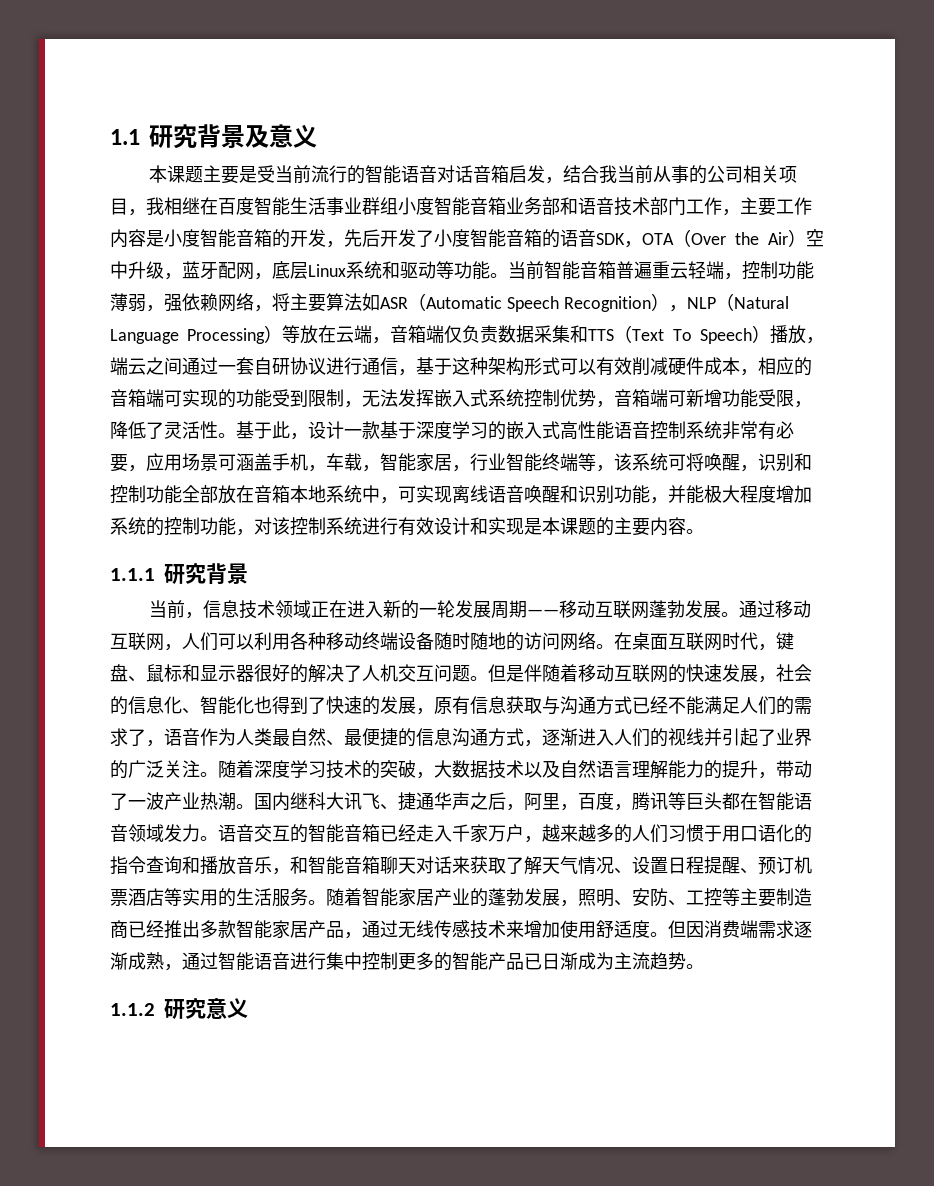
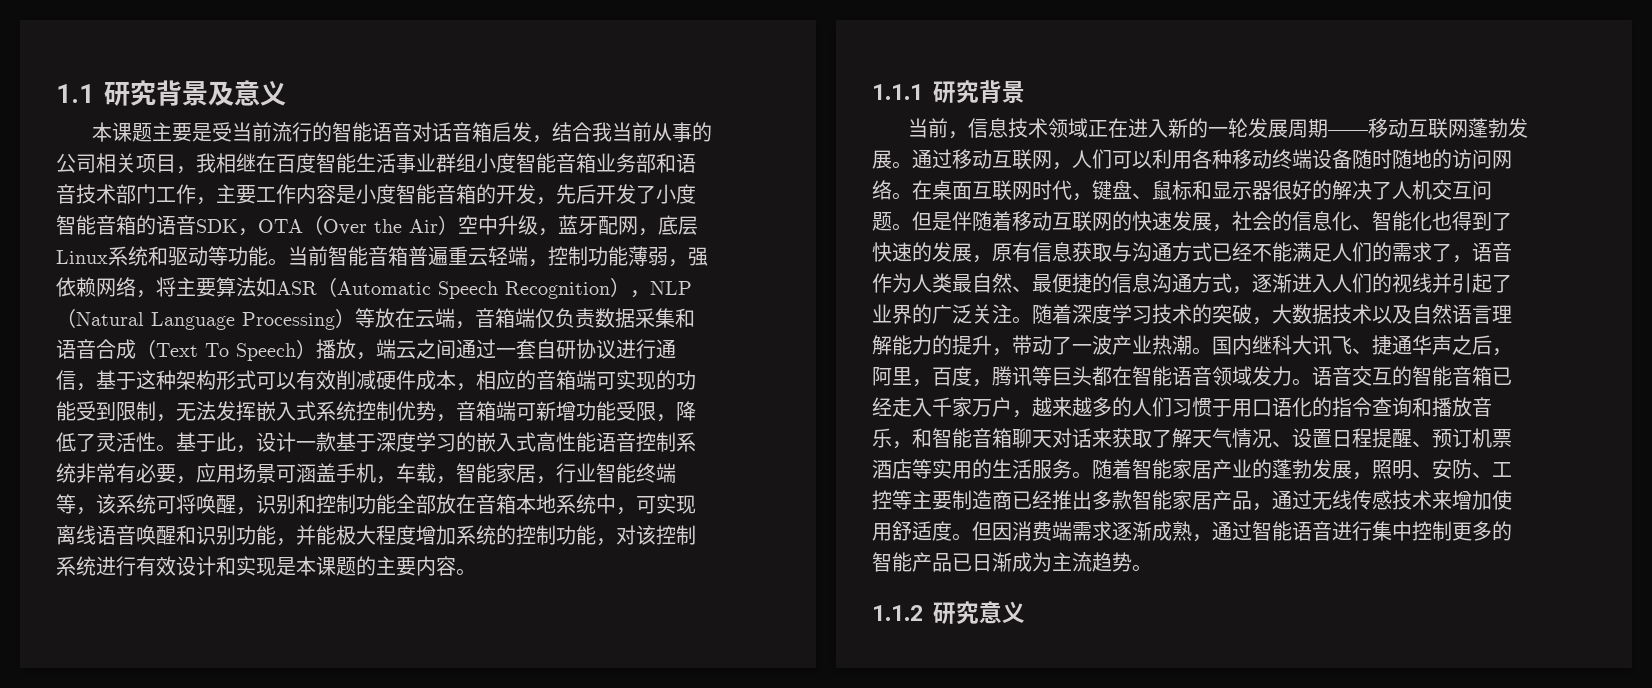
- 当前智能音箱普遍重云轻端，控制功能薄弱，强依赖网络，将主要算法如ASR（Automatic Speech Recognition），NLP（Natural Language Processing）等放在云端，音箱端仅负责数据采集和TTS（Text To Speech）播放，端云之间通过一套自研协议进行通信，基于这种架构形式可以有效削减硬件成本，相应的音箱端可实现的功能受到限制，无法发挥嵌入式系统控制优势，音箱端可新增功能受限，降低了灵活性。
+ 当前智能音箱普遍重云轻端，控制功能薄弱，强依赖网络，将主要算法如ASR（Automatic Speech Recognition），NLP（Natural Language Processing）等放在云端，音箱端仅负责数据采集和语音合成（Text To Speech）播放，端云之间通过一套自研协议进行通信，基于这种架构形式可以有效削减硬件成本，相应的音箱端可实现的功能受到限制，无法发挥嵌入式系统控制优势，音箱端可新增功能受限，降低了灵活性。

